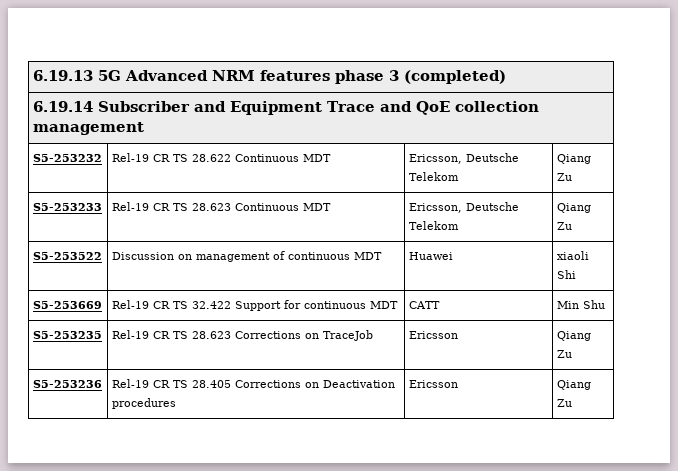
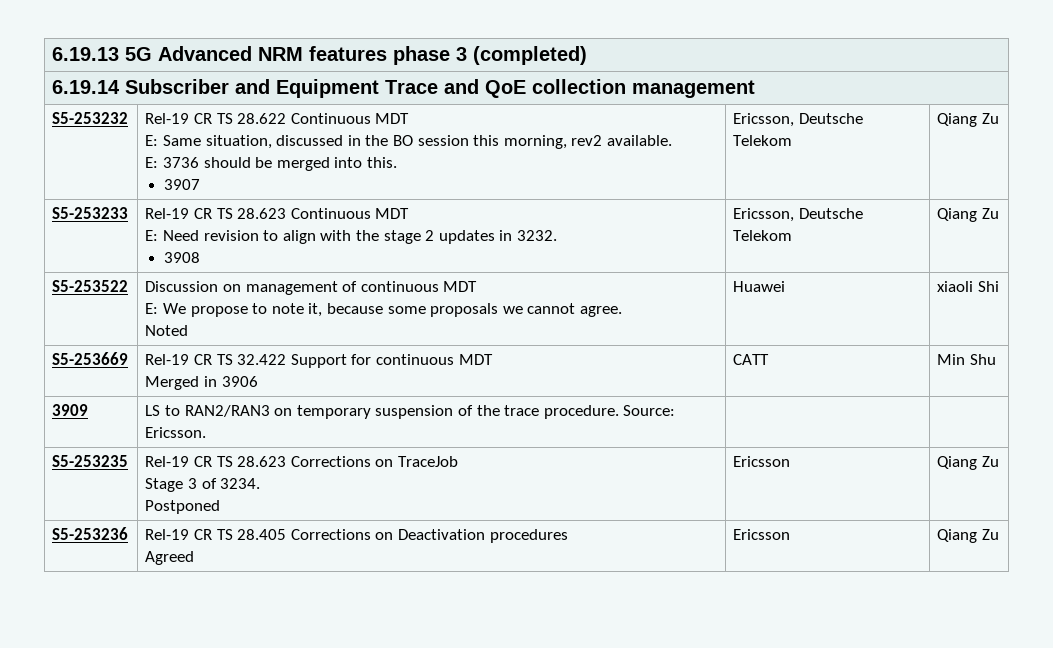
- S5-253232 | Rel-19 CR TS 28.622 Continuous MDT | Ericsson, Deutsche Telekom | Qiang Zu
+ S5-253232 | Rel-19 CR TS 28.622 Continuous MDT
+ E: Same situation, discussed in the BO session this morning, rev2 available.
+ E: 3736 should be merged into this.
+ 3907 | Ericsson, Deutsche Telekom | Qiang Zu
- S5-253233 | Rel-19 CR TS 28.623 Continuous MDT | Ericsson, Deutsche Telekom | Qiang Zu
+ S5-253233 | Rel-19 CR TS 28.623 Continuous MDT
+ E: Need revision to align with the stage 2 updates in 3232.
+ 3908 | Ericsson, Deutsche Telekom | Qiang Zu
- S5-253522 | Discussion on management of continuous MDT | Huawei | xiaoli Shi
+ S5-253522 | Discussion on management of continuous MDT
+ E: We propose to note it, because some proposals we cannot agree.
+ Noted | Huawei | xiaoli Shi
- S5-253669 | Rel-19 CR TS 32.422 Support for continuous MDT | CATT | Min Shu
+ S5-253669 | Rel-19 CR TS 32.422 Support for continuous MDT
+ Merged in 3906 | CATT | Min Shu
+ 3909 | LS to RAN2/RAN3 on temporary suspension of the trace procedure. Source: Ericsson. | |
- S5-253235 | Rel-19 CR TS 28.623 Corrections on TraceJob | Ericsson | Qiang Zu
+ S5-253235 | Rel-19 CR TS 28.623 Corrections on TraceJob
+ Stage 3 of 3234.
+ Postponed | Ericsson | Qiang Zu
- S5-253236 | Rel-19 CR TS 28.405 Corrections on Deactivation procedures | Ericsson | Qiang Zu
+ S5-253236 | Rel-19 CR TS 28.405 Corrections on Deactivation procedures
+ Agreed | Ericsson | Qiang Zu

